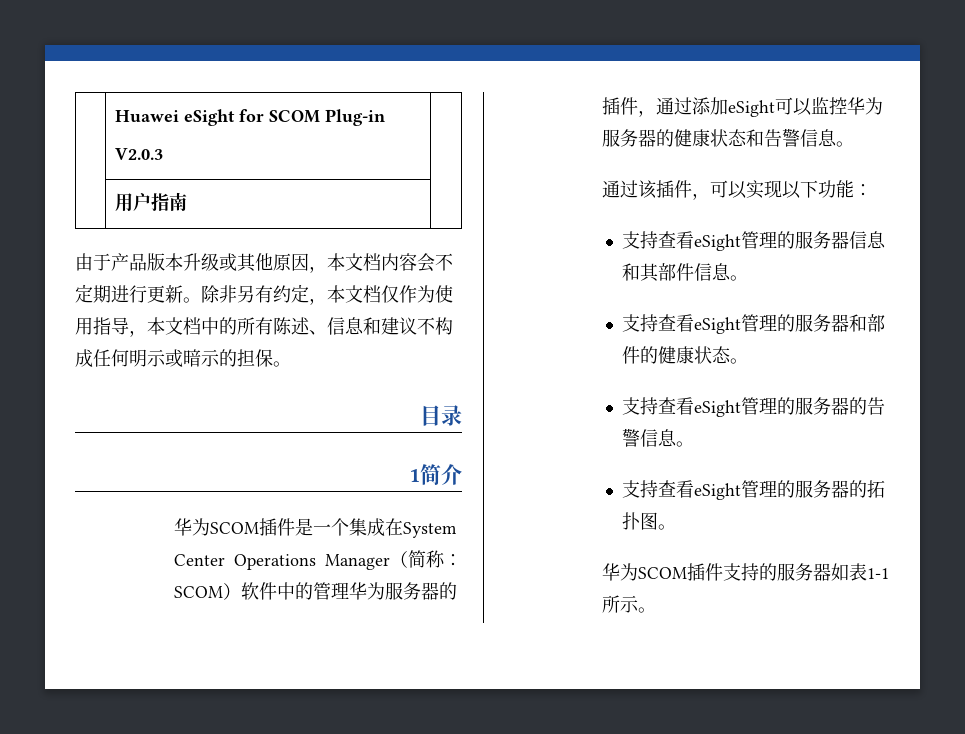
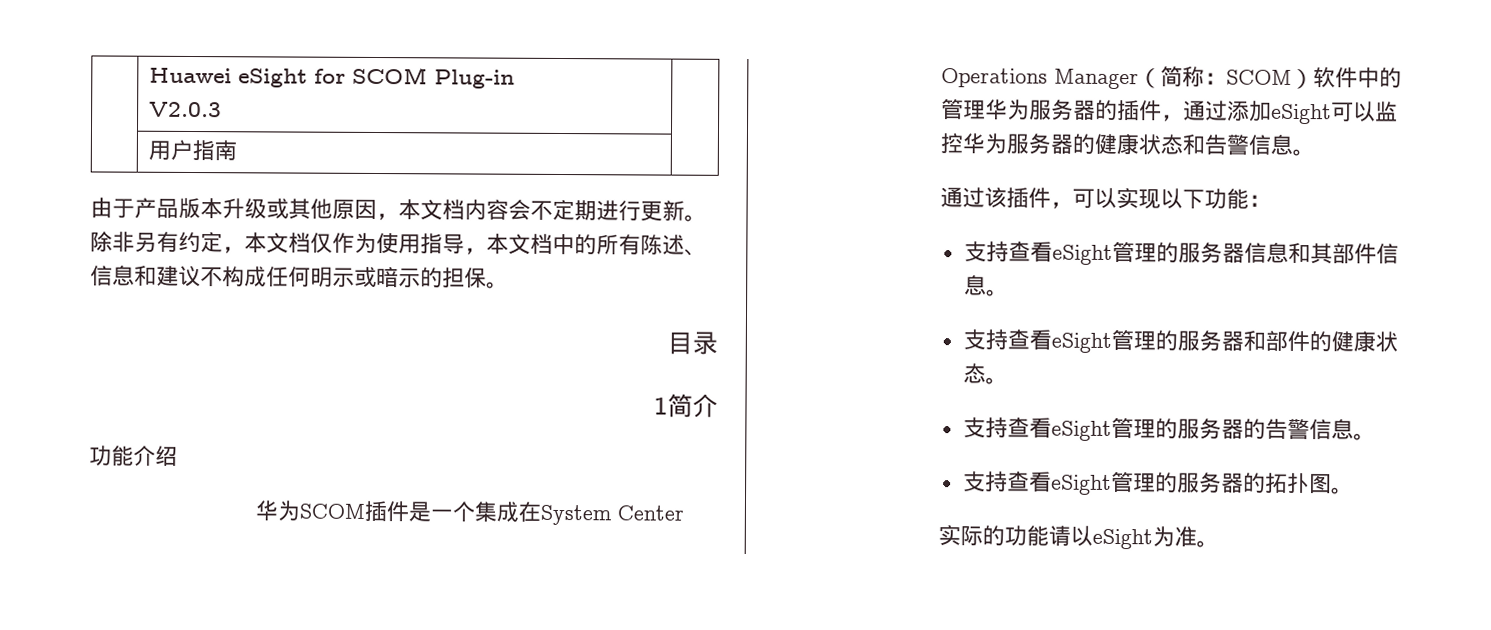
+ 功能介绍
- 华为SCOM插件支持的服务器如表1-1所示。
+ 实际的功能请以eSight为准。

